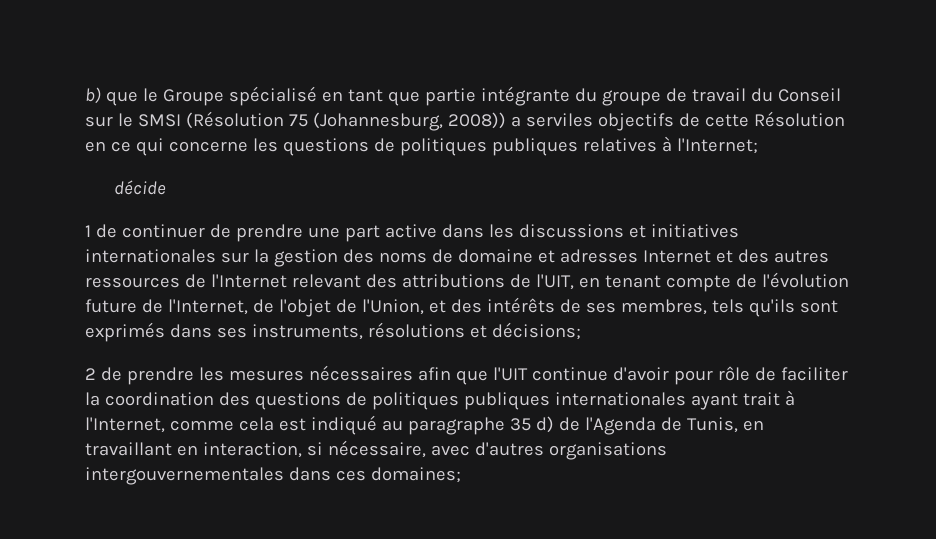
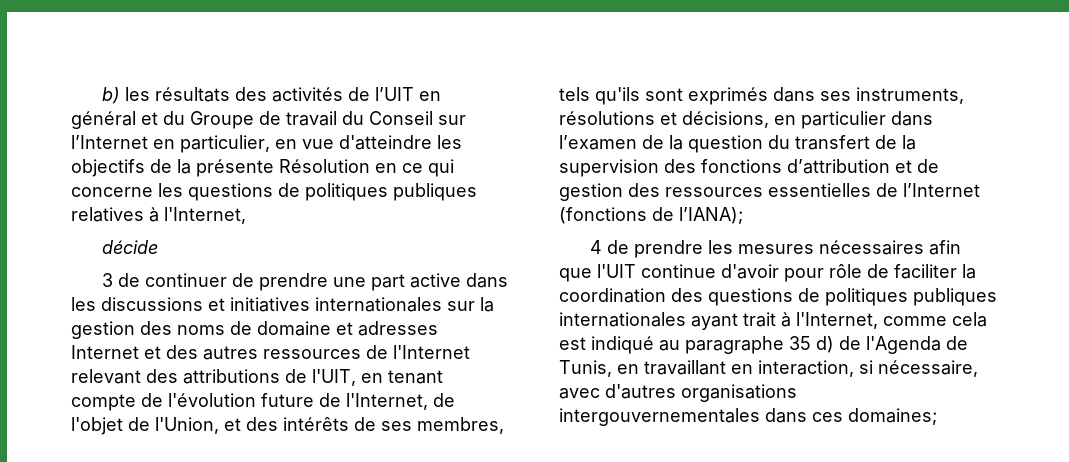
- b) que le Groupe spécialisé en tant que partie intégrante du groupe de travail du Conseil sur le SMSI (Résolution 75 (Johannesburg, 2008)) a serviles objectifs de cette Résolution en ce qui concerne les questions de politiques publiques relatives à l'Internet;
+ b) les résultats des activités de l’UIT en général et du Groupe de travail du Conseil sur l’Internet en particulier, en vue d'atteindre les objectifs de la présente Résolution en ce qui concerne les questions de politiques publiques relatives à l'Internet,
- 1 de continuer de prendre une part active dans les discussions et initiatives internationales sur la gestion des noms de domaine et adresses Internet et des autres ressources de l'Internet relevant des attributions de l'UIT, en tenant compte de l'évolution future de l'Internet, de l'objet de l'Union, et des intérêts de ses membres, tels qu'ils sont exprimés dans ses instruments, résolutions et décisions;
- 2 de prendre les mesures nécessaires afin que l'UIT continue d'avoir pour rôle de faciliter la coordination des questions de politiques publiques internationales ayant trait à l'Internet, comme cela est indiqué au paragraphe 35 d) de l'Agenda de Tunis, en travaillant en interaction, si nécessaire, avec d'autres organisations intergouvernementales dans ces domaines;
+ 3 de continuer de prendre une part active dans les discussions et initiatives internationales sur la gestion des noms de domaine et adresses Internet et des autres ressources de l'Internet relevant des attributions de l'UIT, en tenant compte de l'évolution future de l'Internet, de l'objet de l'Union, et des intérêts de ses membres, tels qu'ils sont exprimés dans ses instruments, résolutions et décisions, en particulier dans l’examen de la question du transfert de la supervision des fonctions d’attribution et de gestion des ressources essentielles de l’Internet (fonctions de l’IANA);
+ 4 de prendre les mesures nécessaires afin que l'UIT continue d'avoir pour rôle de faciliter la coordination des questions de politiques publiques internationales ayant trait à l'Internet, comme cela est indiqué au paragraphe 35 d) de l'Agenda de Tunis, en travaillant en interaction, si nécessaire, avec d'autres organisations intergouvernementales dans ces domaines;

